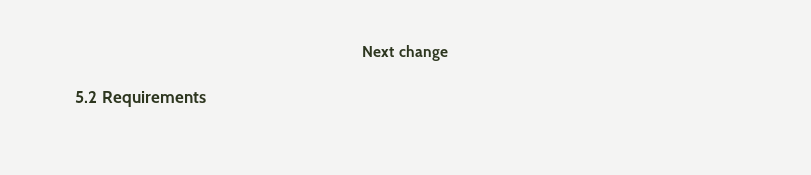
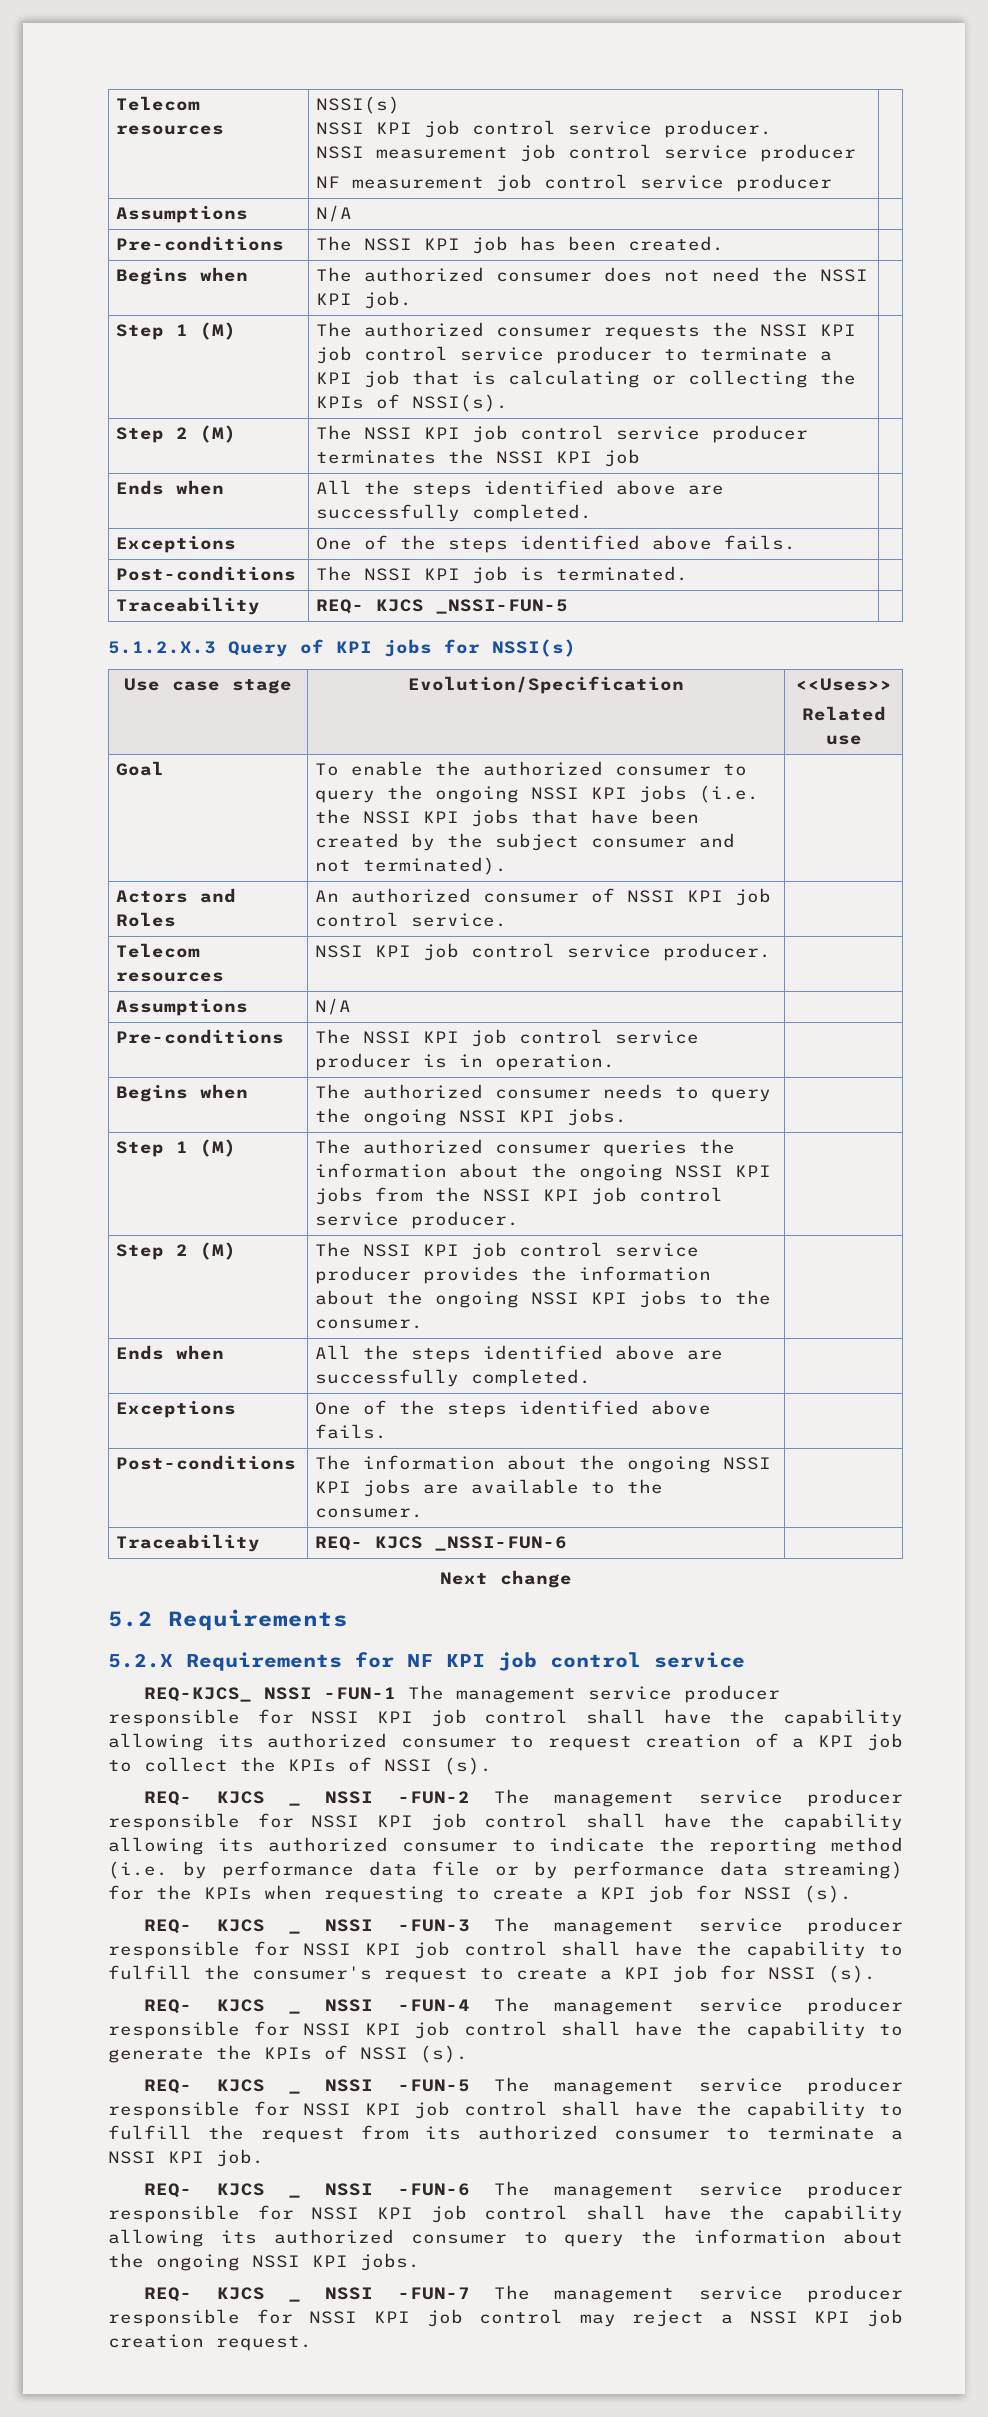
+ Telecom resources | NSSI(s)
+ NSSI KPI job control service producer.
+ NSSI measurement job control service producer
+ NF measurement job control service producer |
+ Assumptions | N/A |
+ Pre-conditions | The NSSI KPI job has been created. |
+ Begins when | The authorized consumer does not need the NSSI KPI job. |
+ Step 1 (M) | The authorized consumer requests the NSSI KPI job control service producer to terminate a KPI job that is calculating or collecting the KPIs of NSSI(s). |
+ Step 2 (M) | The NSSI KPI job control service producer terminates the NSSI KPI job |
+ Ends when | All the steps identified above are successfully completed. |
+ Exceptions | One of the steps identified above fails. |
+ Post-conditions | The NSSI KPI job is terminated. |
+ Traceability | REQ- KJCS _NSSI-FUN-5 |
+ 5.1.2.X.3 Query of KPI jobs for NSSI(s)
+ Use case stage | Evolution/Specification | <<Uses>>
+ Related use
+ Goal | To enable the authorized consumer to query the ongoing NSSI KPI jobs (i.e. the NSSI KPI jobs that have been created by the subject consumer and not terminated). |
+ Actors and Roles | An authorized consumer of NSSI KPI job control service. |
+ Telecom resources | NSSI KPI job control service producer. |
+ Assumptions | N/A |
+ Pre-conditions | The NSSI KPI job control service producer is in operation. |
+ Begins when | The authorized consumer needs to query the ongoing NSSI KPI jobs. |
+ Step 1 (M) | The authorized consumer queries the information about the ongoing NSSI KPI jobs from the NSSI KPI job control service producer. |
+ Step 2 (M) | The NSSI KPI job control service producer provides the information about the ongoing NSSI KPI jobs to the consumer. |
+ Ends when | All the steps identified above are successfully completed. |
+ Exceptions | One of the steps identified above fails. |
+ Post-conditions | The information about the ongoing NSSI KPI jobs are available to the consumer. |
+ Traceability | REQ- KJCS _NSSI-FUN-6 |
  Next change
  5.2 Requirements
+ 5.2.X Requirements for NF KPI job control service
+ REQ-KJCS_ NSSI -FUN-1 The management service producer responsible for NSSI KPI job control shall have the capability allowing its authorized consumer to request creation of a KPI job to collect the KPIs of NSSI (s).
+ REQ- KJCS _ NSSI -FUN-2 The management service producer responsible for NSSI KPI job control shall have the capability allowing its authorized consumer to indicate the reporting method (i.e. by performance data file or by performance data streaming) for the KPIs when requesting to create a KPI job for NSSI (s).
+ REQ- KJCS _ NSSI -FUN-3 The management service producer responsible for NSSI KPI job control shall have the capability to fulfill the consumer's request to create a KPI job for NSSI (s).
+ REQ- KJCS _ NSSI -FUN-4 The management service producer responsible for NSSI KPI job control shall have the capability to generate the KPIs of NSSI (s).
+ REQ- KJCS _ NSSI -FUN-5 The management service producer responsible for NSSI KPI job control shall have the capability to fulfill the request from its authorized consumer to terminate a NSSI KPI job.
+ REQ- KJCS _ NSSI -FUN-6 The management service producer responsible for NSSI KPI job control shall have the capability allowing its authorized consumer to query the information about the ongoing NSSI KPI jobs.
+ REQ- KJCS _ NSSI -FUN-7 The management service producer responsible for NSSI KPI job control may reject a NSSI KPI job creation request.

